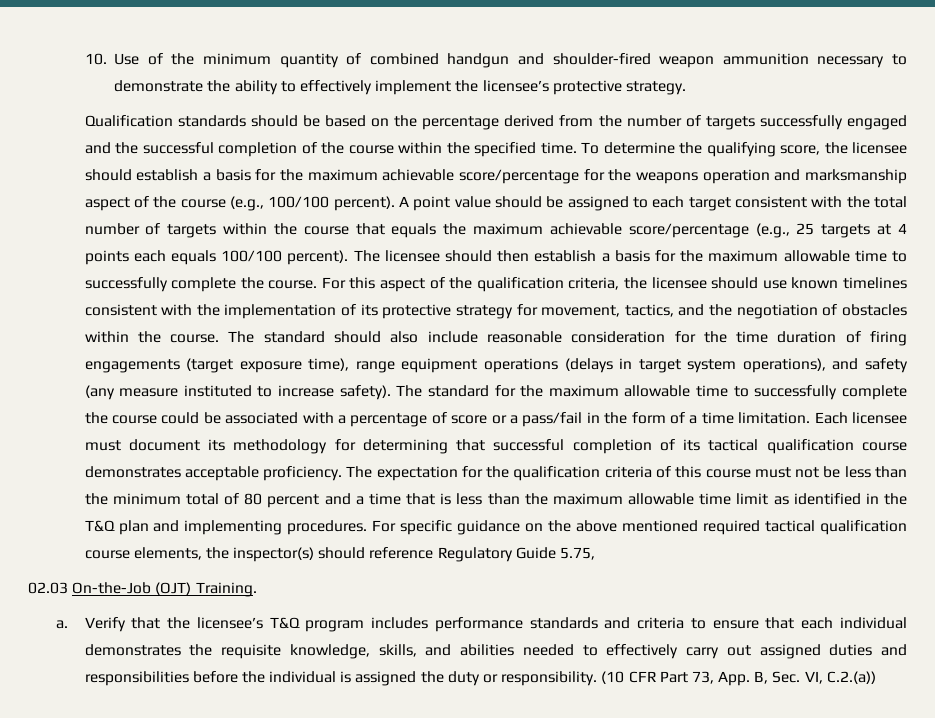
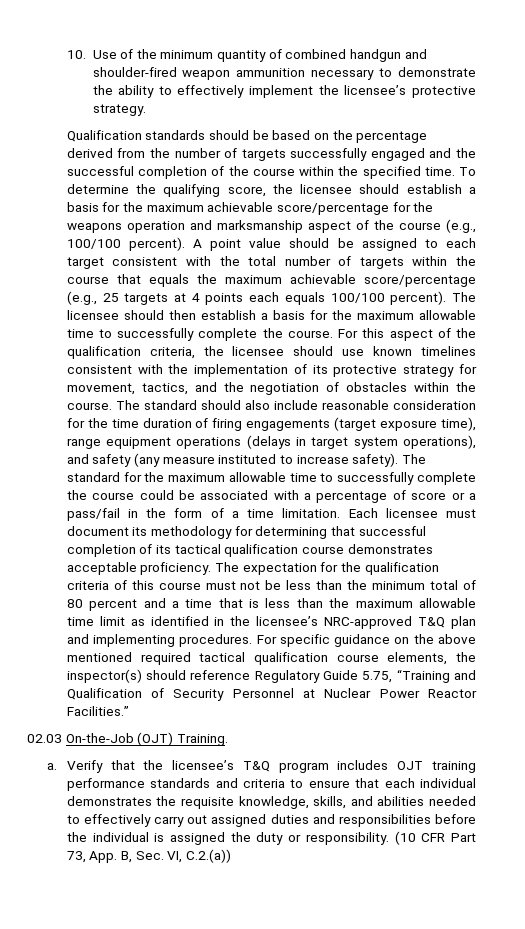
- The expectation for the qualification criteria of this course must not be less than the minimum total of 80 percent and a time that is less than the maximum allowable time limit as identified in the T&Q plan and implementing procedures.
+ The expectation for the qualification criteria of this course must not be less than the minimum total of 80 percent and a time that is less than the maximum allowable time limit as identified in the licensee’s NRC-approved T&Q plan and implementing procedures.
- For specific guidance on the above mentioned required tactical qualification course elements, the inspector(s) should reference Regulatory Guide 5.75,
+ For specific guidance on the above mentioned required tactical qualification course elements, the inspector(s) should reference Regulatory Guide 5.75, “Training and Qualification of Security Personnel at Nuclear Power Reactor Facilities.”
- Verify that the licensee’s T&Q program includes performance standards and criteria to ensure that each individual demonstrates the requisite knowledge, skills, and abilities needed to effectively carry out assigned duties and responsibilities before the individual is assigned the duty or responsibility.
+ Verify that the licensee’s T&Q program includes OJT training performance standards and criteria to ensure that each individual demonstrates the requisite knowledge, skills, and abilities needed to effectively carry out assigned duties and responsibilities before the individual is assigned the duty or responsibility.

